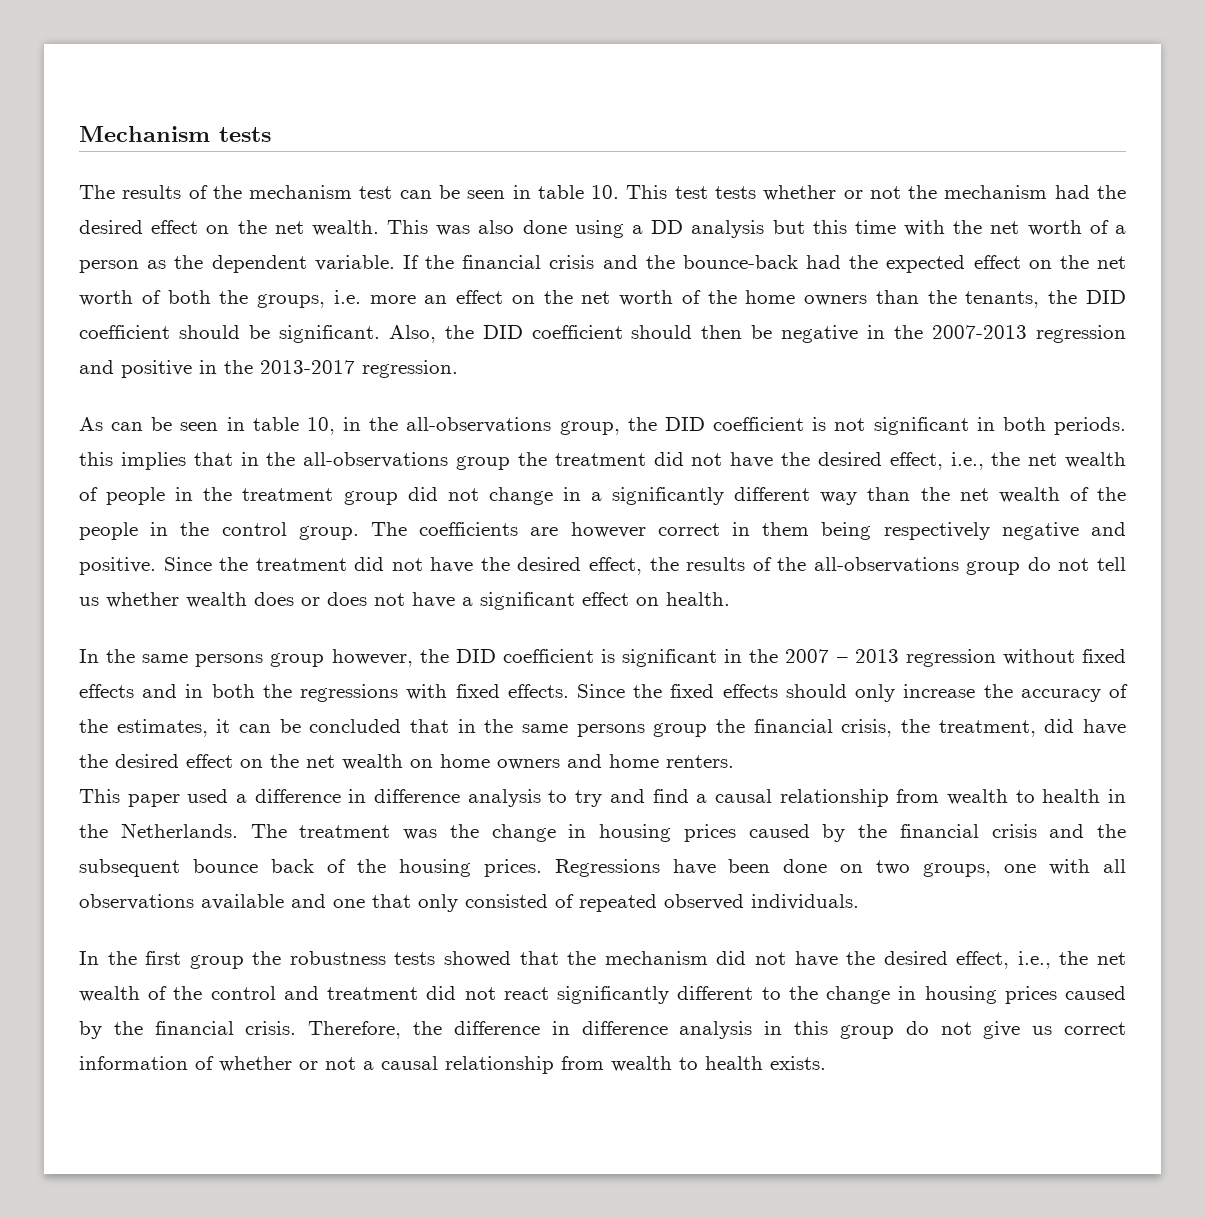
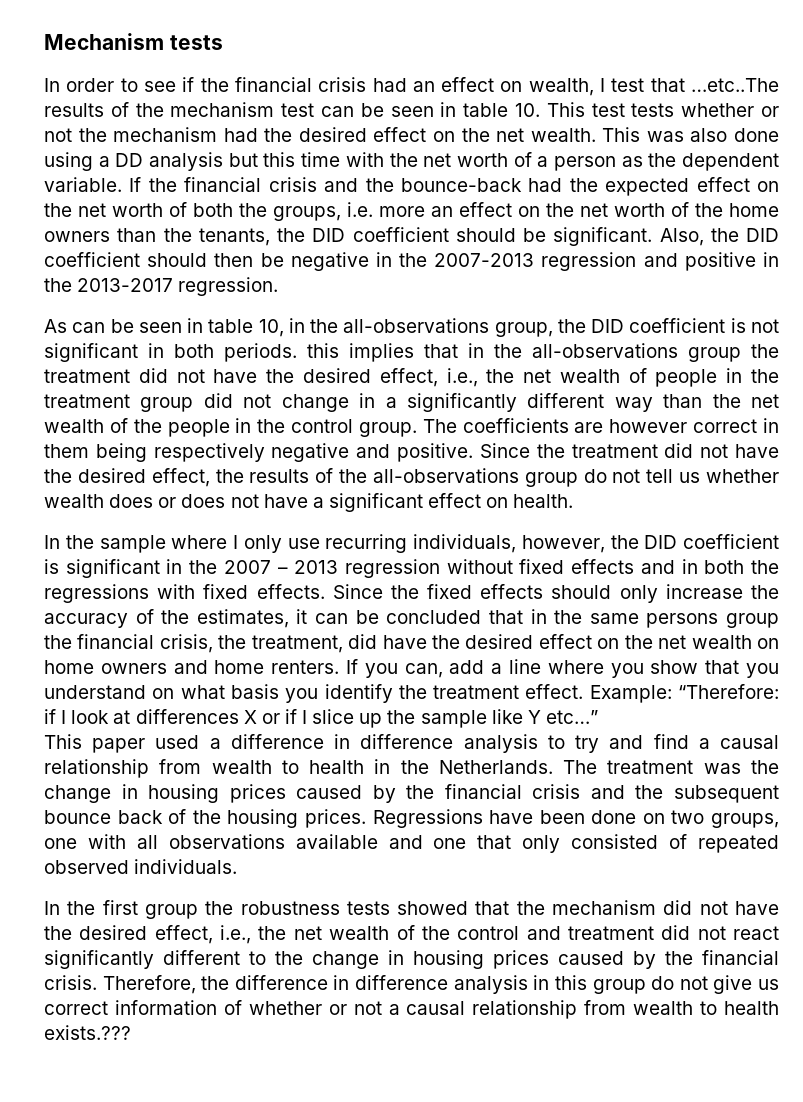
- The results of the mechanism test can be seen in table 10. This test tests whether or not the mechanism had the desired effect on the net wealth.
+ In order to see if the financial crisis had an effect on wealth, I test that …etc..The results of the mechanism test can be seen in table 10. This test tests whether or not the mechanism had the desired effect on the net wealth.
- In the same persons group however, the DID coefficient is significant in the 2007 – 2013 regression without fixed effects and in both the regressions with fixed effects.
+ In the sample where I only use recurring individuals, however, the DID coefficient is significant in the 2007 – 2013 regression without fixed effects and in both the regressions with fixed effects.
+ If you can, add a line where you show that you understand on what basis you identify the treatment effect. Example: “Therefore: if I look at differences X or if I slice up the sample like Y etc…”
- Therefore, the difference in difference analysis in this group do not give us correct information of whether or not a causal relationship from wealth to health exists.
+ Therefore, the difference in difference analysis in this group do not give us correct information of whether or not a causal relationship from wealth to health exists.???

